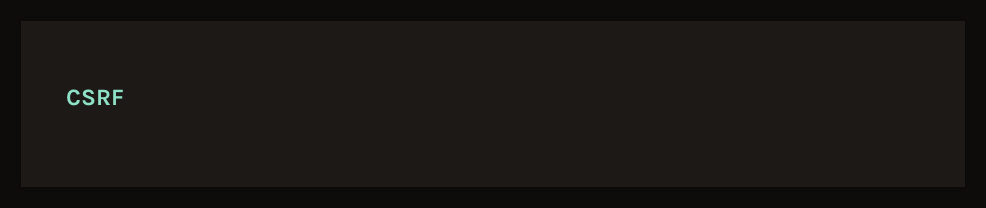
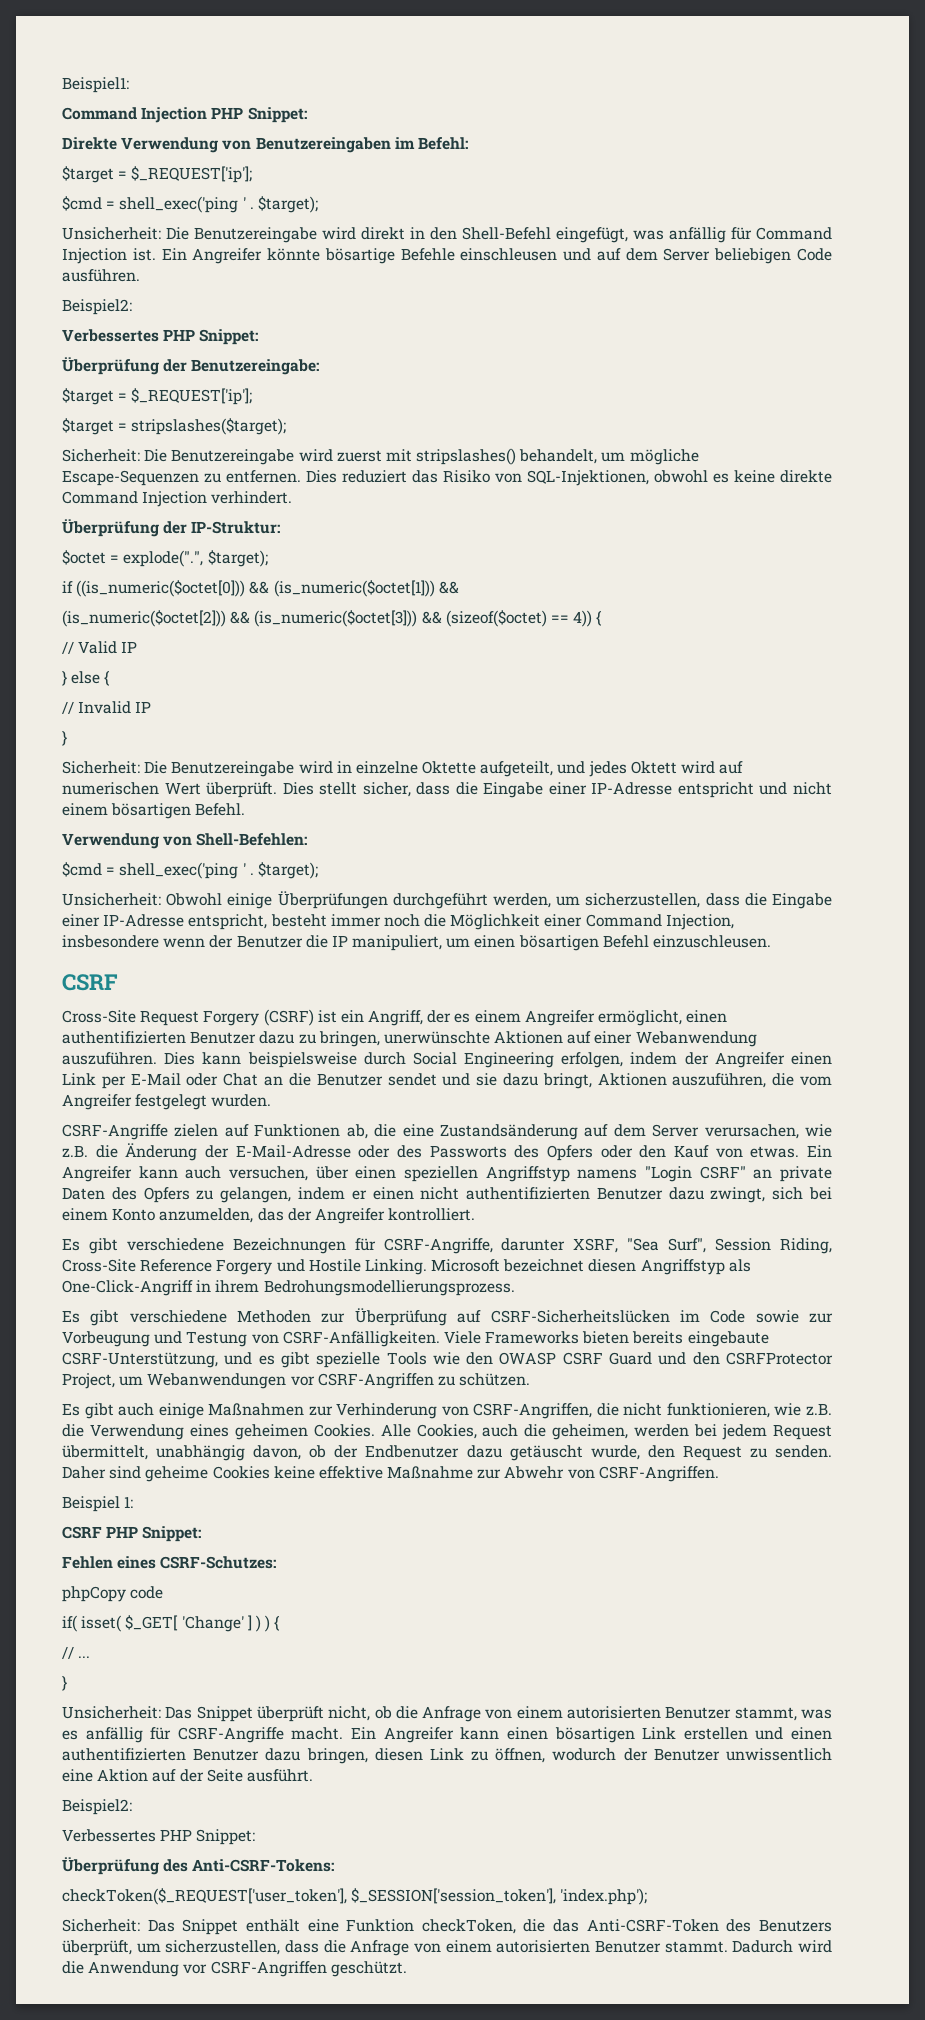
+ Beispiel1:
+ Command Injection PHP Snippet:
+ Direkte Verwendung von Benutzereingaben im Befehl:
+ $target = $_REQUEST['ip'];
+ $cmd = shell_exec('ping ' . $target);
+ Unsicherheit: Die Benutzereingabe wird direkt in den Shell-Befehl eingefügt, was anfällig für Command Injection ist. Ein Angreifer könnte bösartige Befehle einschleusen und auf dem Server beliebigen Code ausführen.
+ Beispiel2:
+ Verbessertes PHP Snippet:
+ Überprüfung der Benutzereingabe:
+ $target = $_REQUEST['ip'];
+ $target = stripslashes($target);
+ Sicherheit: Die Benutzereingabe wird zuerst mit stripslashes() behandelt, um mögliche Escape-Sequenzen zu entfernen. Dies reduziert das Risiko von SQL-Injektionen, obwohl es keine direkte Command Injection verhindert.
+ Überprüfung der IP-Struktur:
+ $octet = explode(".", $target);
+ if ((is_numeric($octet[0])) && (is_numeric($octet[1])) &&
+ (is_numeric($octet[2])) && (is_numeric($octet[3])) && (sizeof($octet) == 4)) {
+ // Valid IP
+ } else {
+ // Invalid IP
+ }
+ Sicherheit: Die Benutzereingabe wird in einzelne Oktette aufgeteilt, und jedes Oktett wird auf numerischen Wert überprüft. Dies stellt sicher, dass die Eingabe einer IP-Adresse entspricht und nicht einem bösartigen Befehl.
+ Verwendung von Shell-Befehlen:
+ $cmd = shell_exec('ping ' . $target);
+ Unsicherheit: Obwohl einige Überprüfungen durchgeführt werden, um sicherzustellen, dass die Eingabe einer IP-Adresse entspricht, besteht immer noch die Möglichkeit einer Command Injection, insbesondere wenn der Benutzer die IP manipuliert, um einen bösartigen Befehl einzuschleusen.
  CSRF
+ Cross-Site Request Forgery (CSRF) ist ein Angriff, der es einem Angreifer ermöglicht, einen authentifizierten Benutzer dazu zu bringen, unerwünschte Aktionen auf einer Webanwendung auszuführen. Dies kann beispielsweise durch Social Engineering erfolgen, indem der Angreifer einen Link per E-Mail oder Chat an die Benutzer sendet und sie dazu bringt, Aktionen auszuführen, die vom Angreifer festgelegt wurden.
+ CSRF-Angriffe zielen auf Funktionen ab, die eine Zustandsänderung auf dem Server verursachen, wie z.B. die Änderung der E-Mail-Adresse oder des Passworts des Opfers oder den Kauf von etwas. Ein Angreifer kann auch versuchen, über einen speziellen Angriffstyp namens "Login CSRF" an private Daten des Opfers zu gelangen, indem er einen nicht authentifizierten Benutzer dazu zwingt, sich bei einem Konto anzumelden, das der Angreifer kontrolliert.
+ Es gibt verschiedene Bezeichnungen für CSRF-Angriffe, darunter XSRF, "Sea Surf", Session Riding, Cross-Site Reference Forgery und Hostile Linking. Microsoft bezeichnet diesen Angriffstyp als One-Click-Angriff in ihrem Bedrohungsmodellierungsprozess.
+ Es gibt verschiedene Methoden zur Überprüfung auf CSRF-Sicherheitslücken im Code sowie zur Vorbeugung und Testung von CSRF-Anfälligkeiten. Viele Frameworks bieten bereits eingebaute CSRF-Unterstützung, und es gibt spezielle Tools wie den OWASP CSRF Guard und den CSRFProtector Project, um Webanwendungen vor CSRF-Angriffen zu schützen.
+ Es gibt auch einige Maßnahmen zur Verhinderung von CSRF-Angriffen, die nicht funktionieren, wie z.B. die Verwendung eines geheimen Cookies. Alle Cookies, auch die geheimen, werden bei jedem Request übermittelt, unabhängig davon, ob der Endbenutzer dazu getäuscht wurde, den Request zu senden. Daher sind geheime Cookies keine effektive Maßnahme zur Abwehr von CSRF-Angriffen.
+ Beispiel 1:
+ CSRF PHP Snippet:
+ Fehlen eines CSRF-Schutzes:
+ phpCopy code
+ if( isset( $_GET[ 'Change' ] ) ) {
+ // ...
+ }
+ Unsicherheit: Das Snippet überprüft nicht, ob die Anfrage von einem autorisierten Benutzer stammt, was es anfällig für CSRF-Angriffe macht. Ein Angreifer kann einen bösartigen Link erstellen und einen authentifizierten Benutzer dazu bringen, diesen Link zu öffnen, wodurch der Benutzer unwissentlich eine Aktion auf der Seite ausführt.
+ Beispiel2:
+ Verbessertes PHP Snippet:
+ Überprüfung des Anti-CSRF-Tokens:
+ checkToken($_REQUEST['user_token'], $_SESSION['session_token'], 'index.php');
+ Sicherheit: Das Snippet enthält eine Funktion checkToken, die das Anti-CSRF-Token des Benutzers überprüft, um sicherzustellen, dass die Anfrage von einem autorisierten Benutzer stammt. Dadurch wird die Anwendung vor CSRF-Angriffen geschützt.

